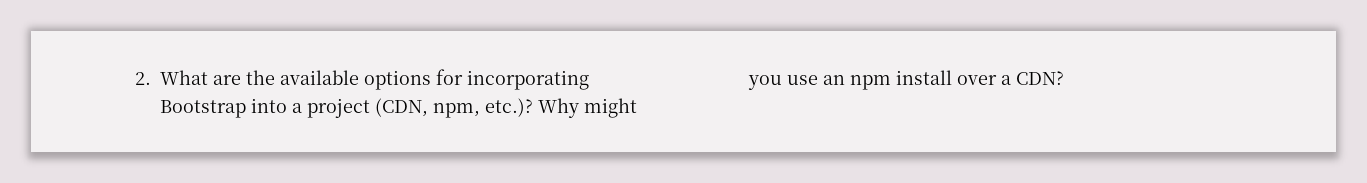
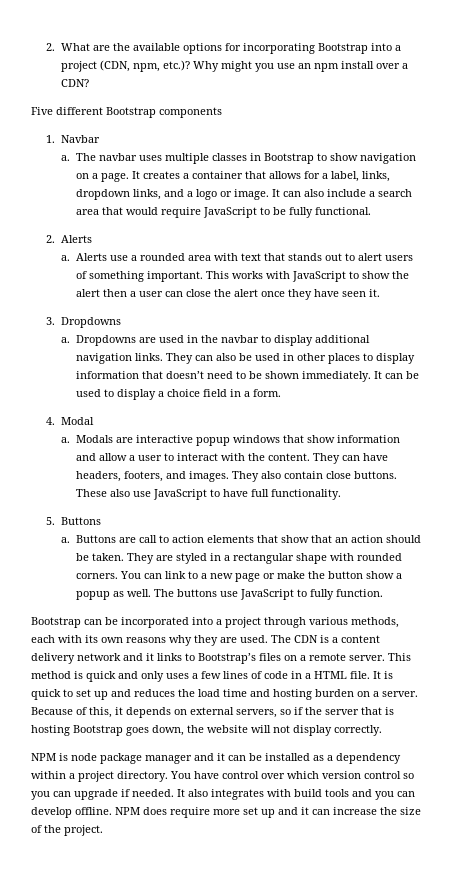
+ Five different Bootstrap components
+ 1. Navbar
+ a. The navbar uses multiple classes in Bootstrap to show navigation on a page. It creates a container that allows for a label, links, dropdown links, and a logo or image. It can also include a search area that would require JavaScript to be fully functional.
+ 2. Alerts
+ a. Alerts use a rounded area with text that stands out to alert users of something important. This works with JavaScript to show the alert then a user can close the alert once they have seen it.
+ 3. Dropdowns
+ a. Dropdowns are used in the navbar to display additional navigation links. They can also be used in other places to display information that doesn’t need to be shown immediately. It can be used to display a choice field in a form.
+ 4. Modal
+ a. Modals are interactive popup windows that show information and allow a user to interact with the content. They can have headers, footers, and images. They also contain close buttons. These also use JavaScript to have full functionality.
+ 5. Buttons
+ a. Buttons are call to action elements that show that an action should be taken. They are styled in a rectangular shape with rounded corners. You can link to a new page or make the button show a popup as well. The buttons use JavaScript to fully function.
+ Bootstrap can be incorporated into a project through various methods, each with its own reasons why they are used. The CDN is a content delivery network and it links to Bootstrap’s files on a remote server. This method is quick and only uses a few lines of code in a HTML file. It is quick to set up and reduces the load time and hosting burden on a server. Because of this, it depends on external servers, so if the server that is hosting Bootstrap goes down, the website will not display correctly.
+ NPM is node package manager and it can be installed as a dependency within a project directory. You have control over which version control so you can upgrade if needed. It also integrates with build tools and you can develop offline. NPM does require more set up and it can increase the size of the project.

